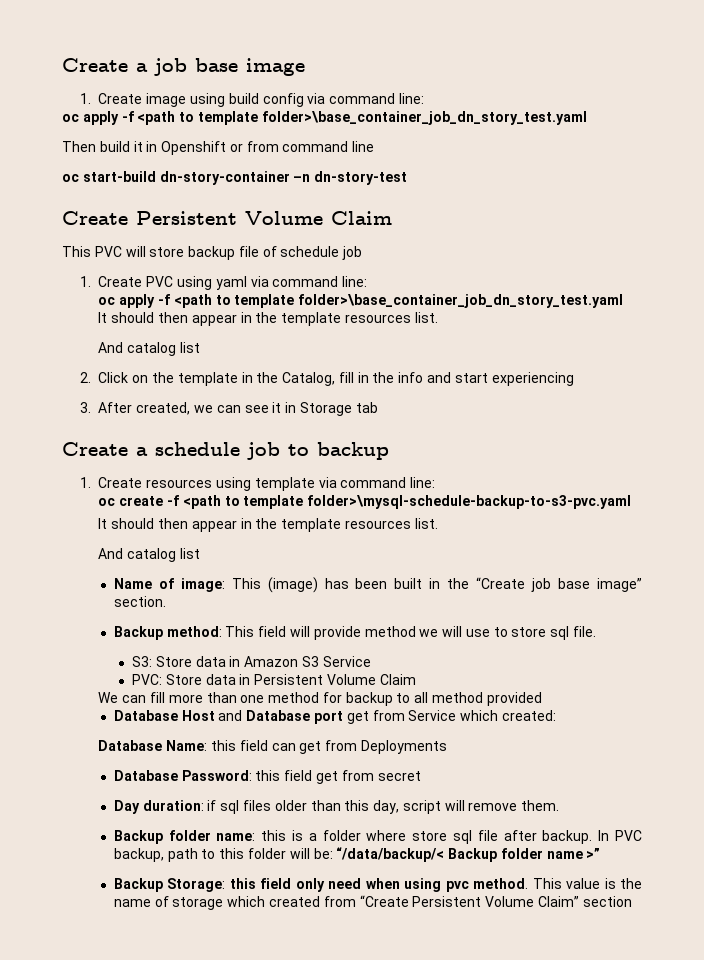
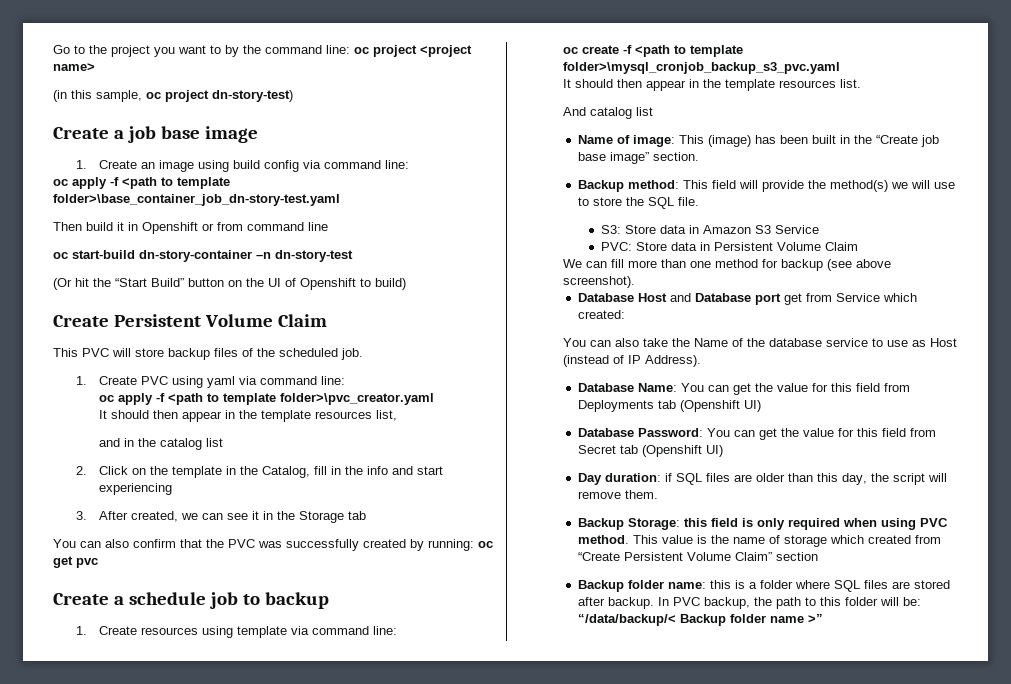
+ Go to the project you want to by the command line: oc project <project name>
+ (in this sample, oc project dn-story-test)
- 1. Create image using build config via command line:
- oc apply -f <path to template folder>\base_container_job_dn_story_test.yaml
+ 1. Create an image using build config via command line:
+ oc apply -f <path to template folder>\base_container_job_dn-story-test.yaml
+ (Or hit the “Start Build” button on the UI of Openshift to build)
- This PVC will store backup file of schedule job
+ This PVC will store backup files of the scheduled job.
  1. Create PVC using yaml via command line:
- oc apply -f <path to template folder>\base_container_job_dn_story_test.yaml
- It should then appear in the template resources list.
- And catalog list
+ oc apply -f <path to template folder>\pvc_creator.yaml
+ It should then appear in the template resources list,
+ and in the catalog list
- 3. After created, we can see it in Storage tab
+ 3. After created, we can see it in the Storage tab
+ You can also confirm that the PVC was successfully created by running: oc get pvc
- oc create -f <path to template folder>\mysql-schedule-backup-to-s3-pvc.yaml
+ oc create -f <path to template folder>\mysql_cronjob_backup_s3_pvc.yaml
- Backup method: This field will provide method we will use to store sql file.
+ Backup method: This field will provide the method(s) we will use to store the SQL file.
- We can fill more than one method for backup to all method provided
+ We can fill more than one method for backup (see above screenshot).
- Database Name: this field can get from Deployments
+ You can also take the Name of the database service to use as Host (instead of IP Address).
+ Database Name: You can get the value for this field from Deployments tab (Openshift UI)
- Database Password: this field get from secret
+ Database Password: You can get the value for this field from Secret tab (Openshift UI)
- Day duration: if sql files older than this day, script will remove them.
+ Day duration: if SQL files are older than this day, the script will remove them.
- Backup folder name: this is a folder where store sql file after backup. In PVC backup, path to this folder will be: “/data/backup/< Backup folder name >”
- Backup Storage: this field only need when using pvc method.
+ Backup Storage: this field is only required when using PVC method.
+ Backup folder name: this is a folder where SQL files are stored after backup. In PVC backup, the path to this folder will be: “/data/backup/< Backup folder name >”

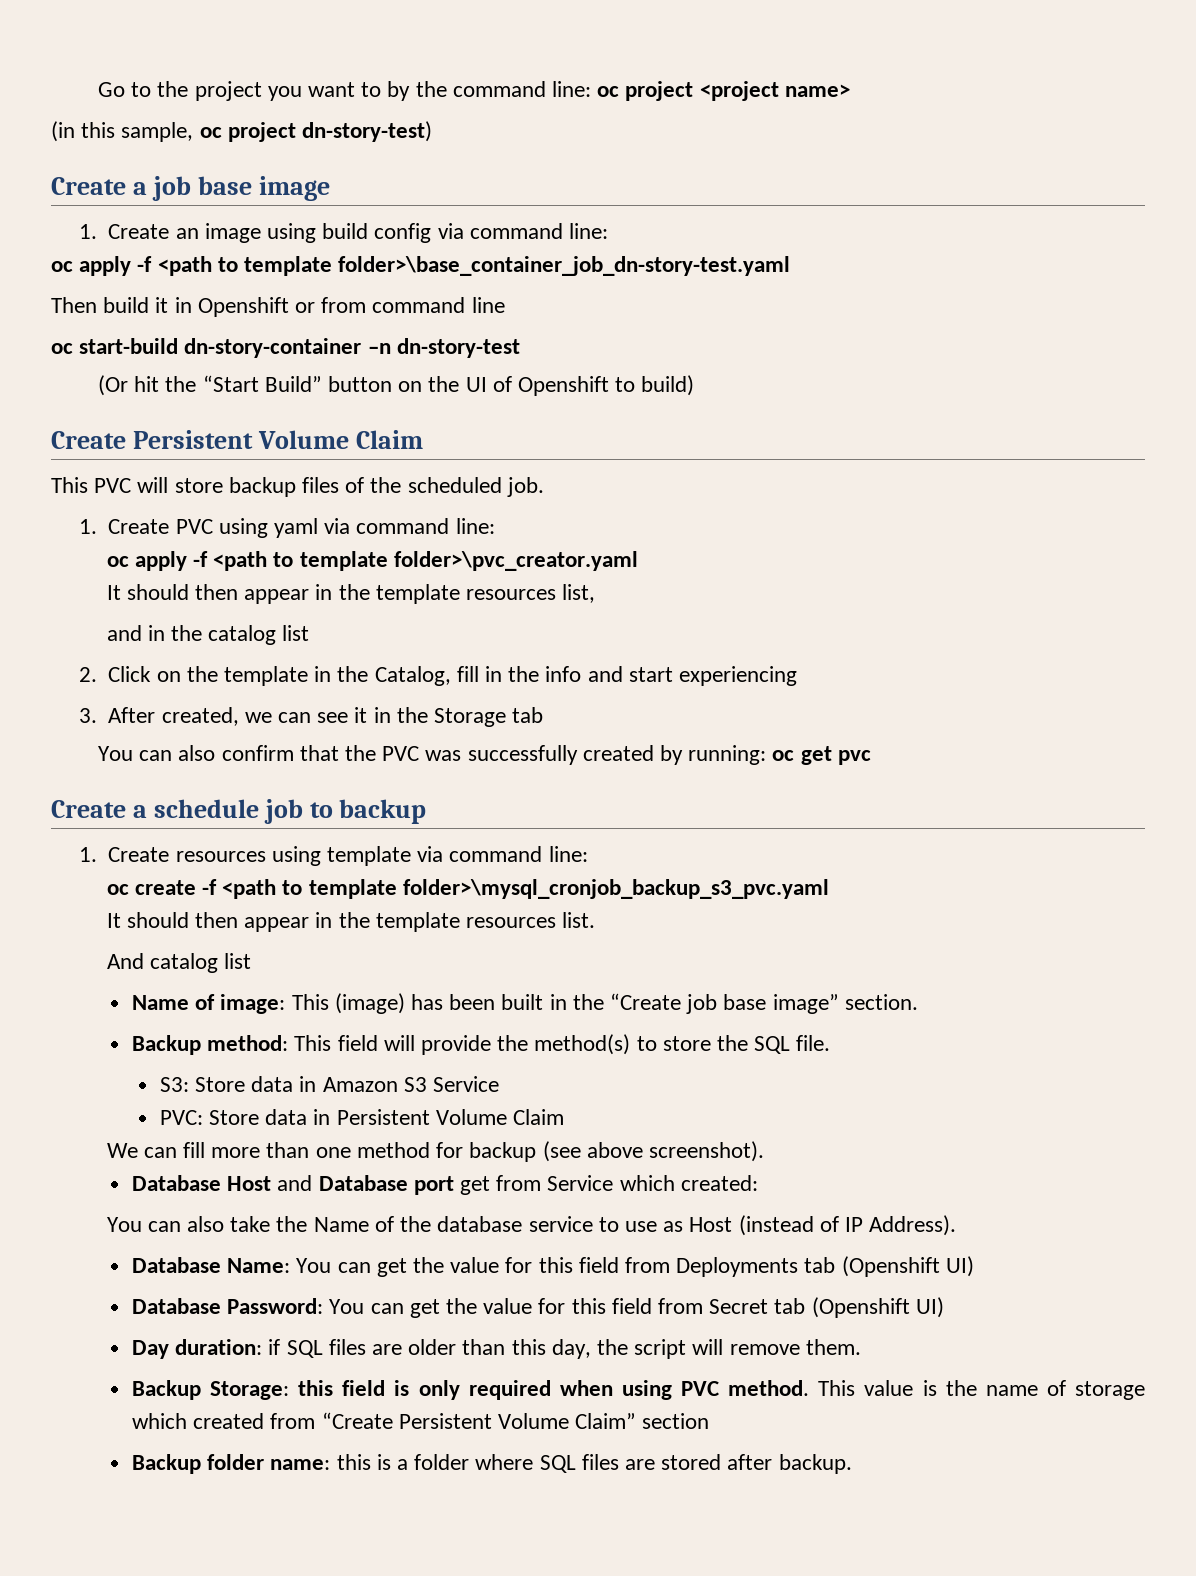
- Backup method: This field will provide the method(s) we will use to store the SQL file.
+ Backup method: This field will provide the method(s) to store the SQL file.
- In PVC backup, the path to this folder will be: “/data/backup/< Backup folder name >”

